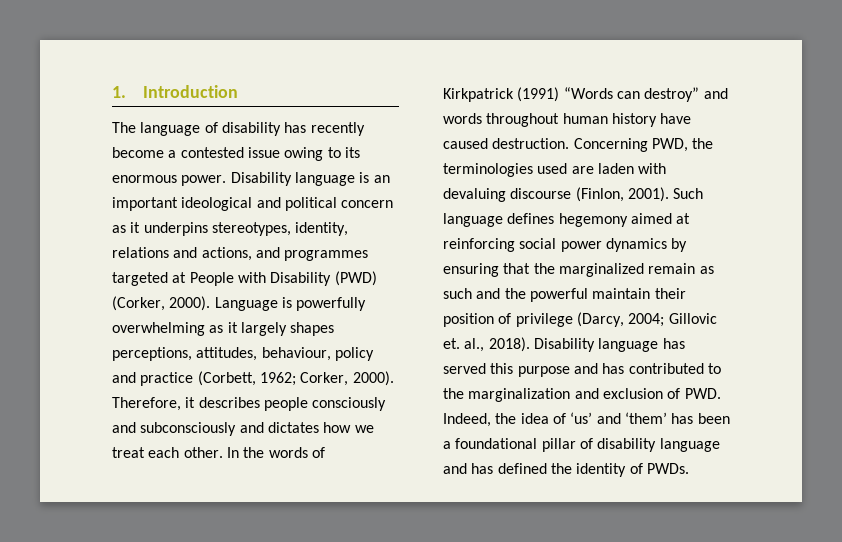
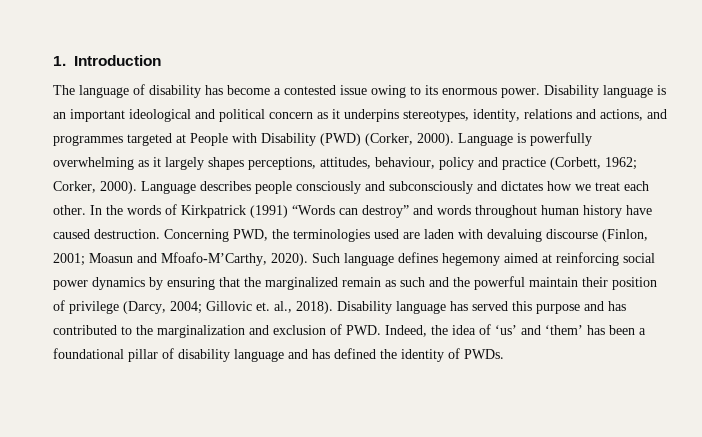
- The language of disability has recently become a contested issue owing to its enormous power.
+ The language of disability has become a contested issue owing to its enormous power.
- Therefore, it describes people consciously and subconsciously and dictates how we treat each other.
+ Language describes people consciously and subconsciously and dictates how we treat each other.
- Concerning PWD, the terminologies used are laden with devaluing discourse (Finlon, 2001).
+ Concerning PWD, the terminologies used are laden with devaluing discourse (Finlon, 2001; Moasun and Mfoafo-M’Carthy, 2020).

